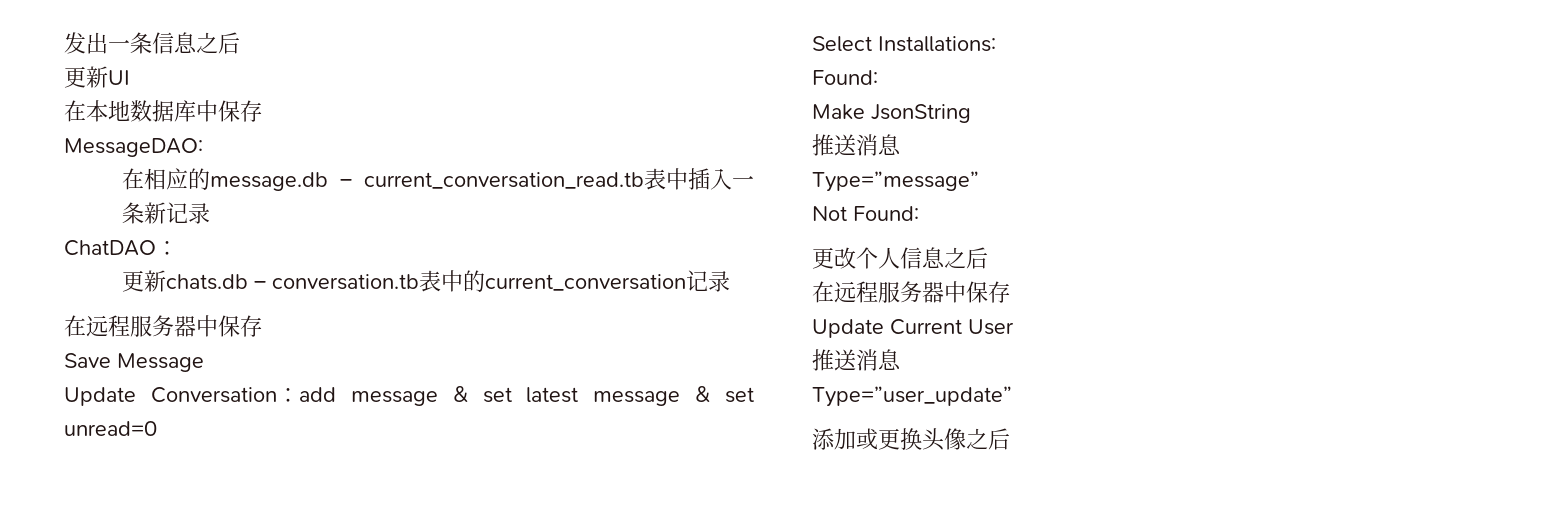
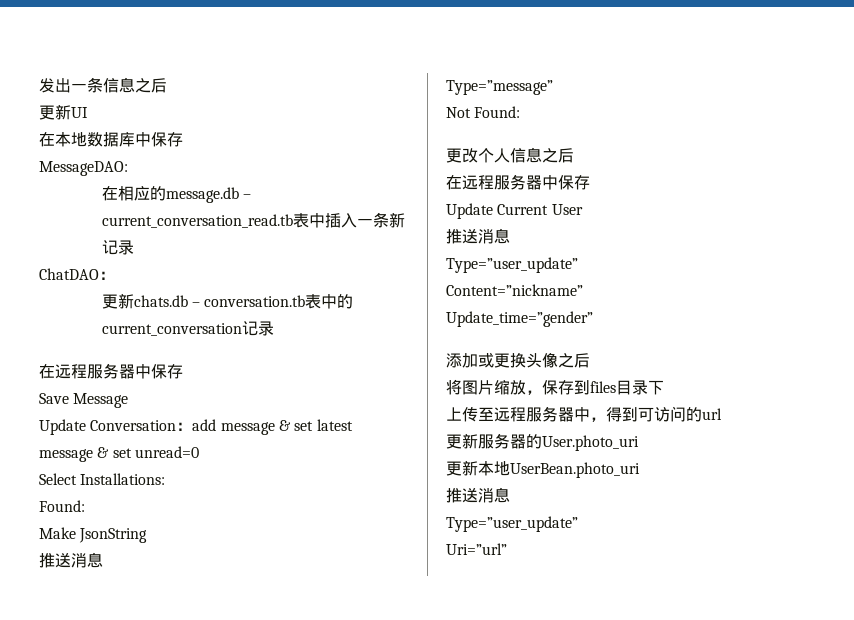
+ Content=”nickname”
+ Update_time=”gender”
+ 将图片缩放，保存到files目录下
+ 上传至远程服务器中，得到可访问的url
+ 更新服务器的User.photo_uri
+ 更新本地UserBean.photo_uri
+ 推送消息
+ Type=”user_update”
+ Uri=”url”

